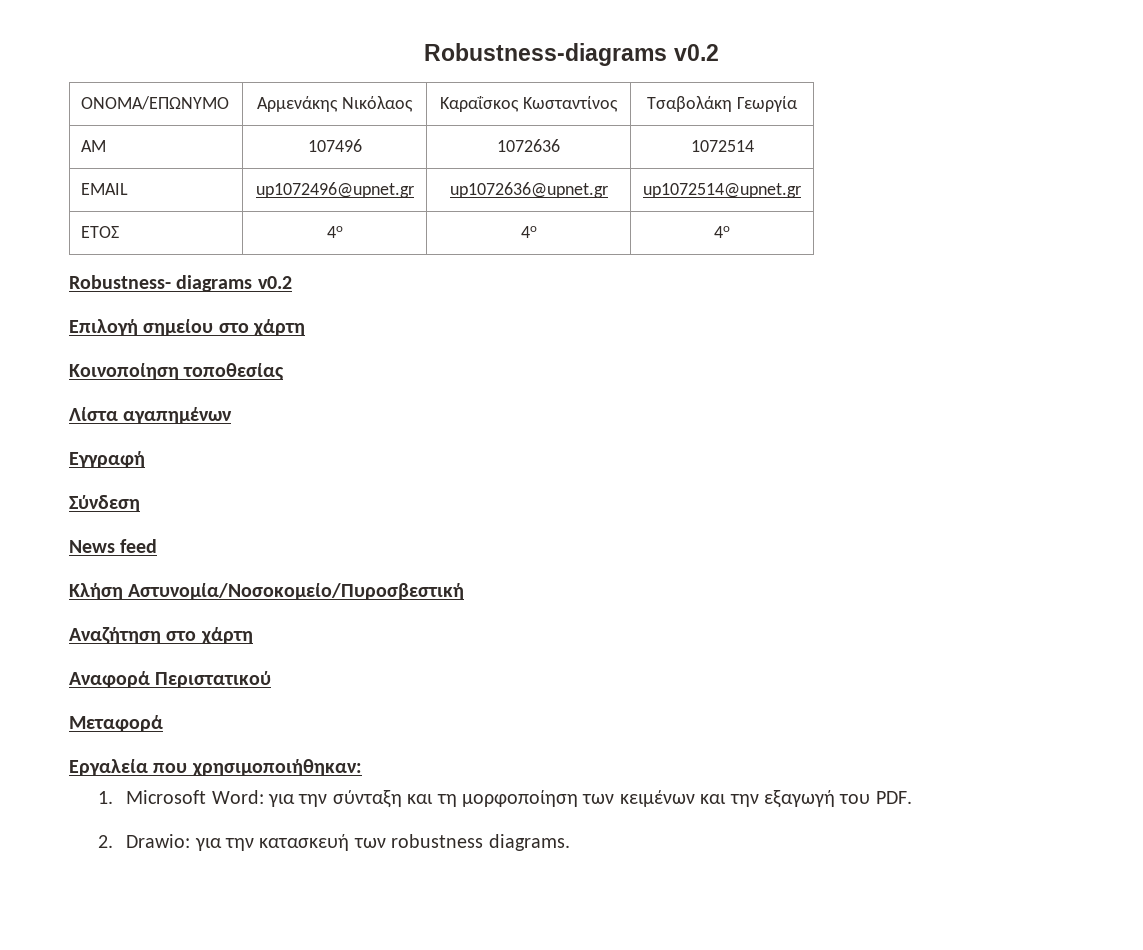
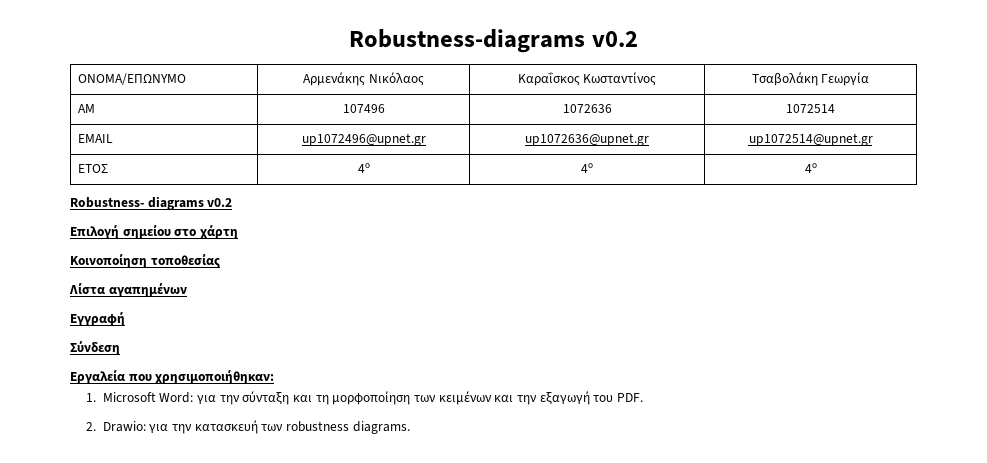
- News feed
- Κλήση Αστυνομία/Νοσοκομείο/Πυροσβεστική
- Αναζήτηση στο χάρτη
- Αναφορά Περιστατικού
- Μεταφορά

